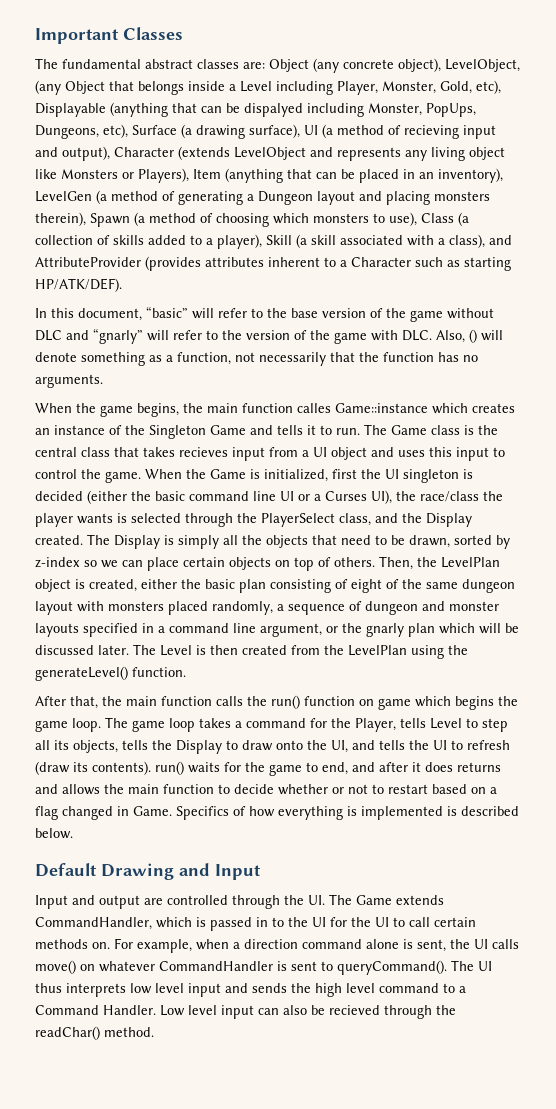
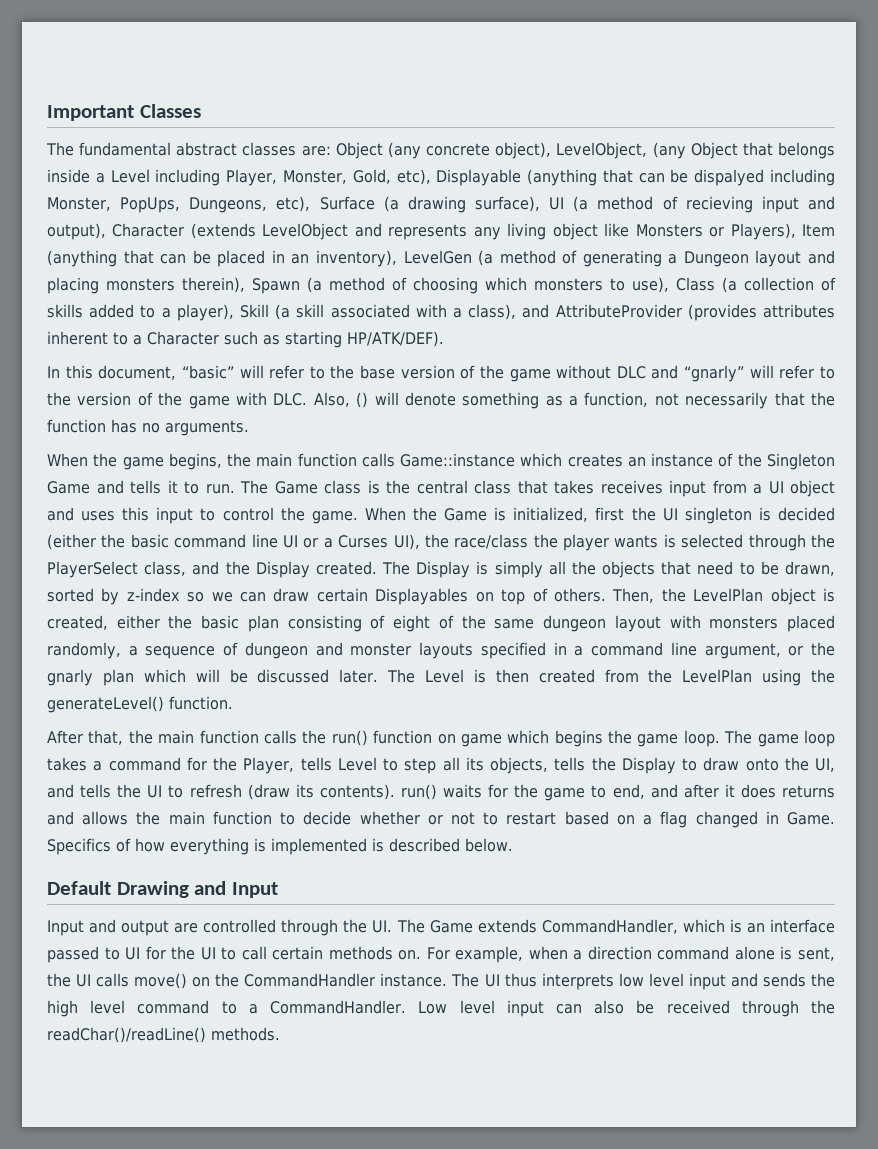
- When the game begins, the main function calles Game::instance which creates an instance of the Singleton Game and tells it to run.
+ When the game begins, the main function calls Game::instance which creates an instance of the Singleton Game and tells it to run.
- The Game class is the central class that takes recieves input from a UI object and uses this input to control the game.
+ The Game class is the central class that takes receives input from a UI object and uses this input to control the game.
- The Display is simply all the objects that need to be drawn, sorted by z-index so we can place certain objects on top of others.
+ The Display is simply all the objects that need to be drawn, sorted by z-index so we can draw certain Displayables on top of others.
- Input and output are controlled through the UI. The Game extends CommandHandler, which is passed in to the UI for the UI to call certain methods on.
+ Input and output are controlled through the UI. The Game extends CommandHandler, which is an interface passed to UI for the UI to call certain methods on.
- For example, when a direction command alone is sent, the UI calls move() on whatever CommandHandler is sent to queryCommand().
+ For example, when a direction command alone is sent, the UI calls move() on the CommandHandler instance.
- The UI thus interprets low level input and sends the high level command to a Command Handler.
+ The UI thus interprets low level input and sends the high level command to a CommandHandler.
- Low level input can also be recieved through the readChar() method.
+ Low level input can also be received through the readChar()/readLine() methods.

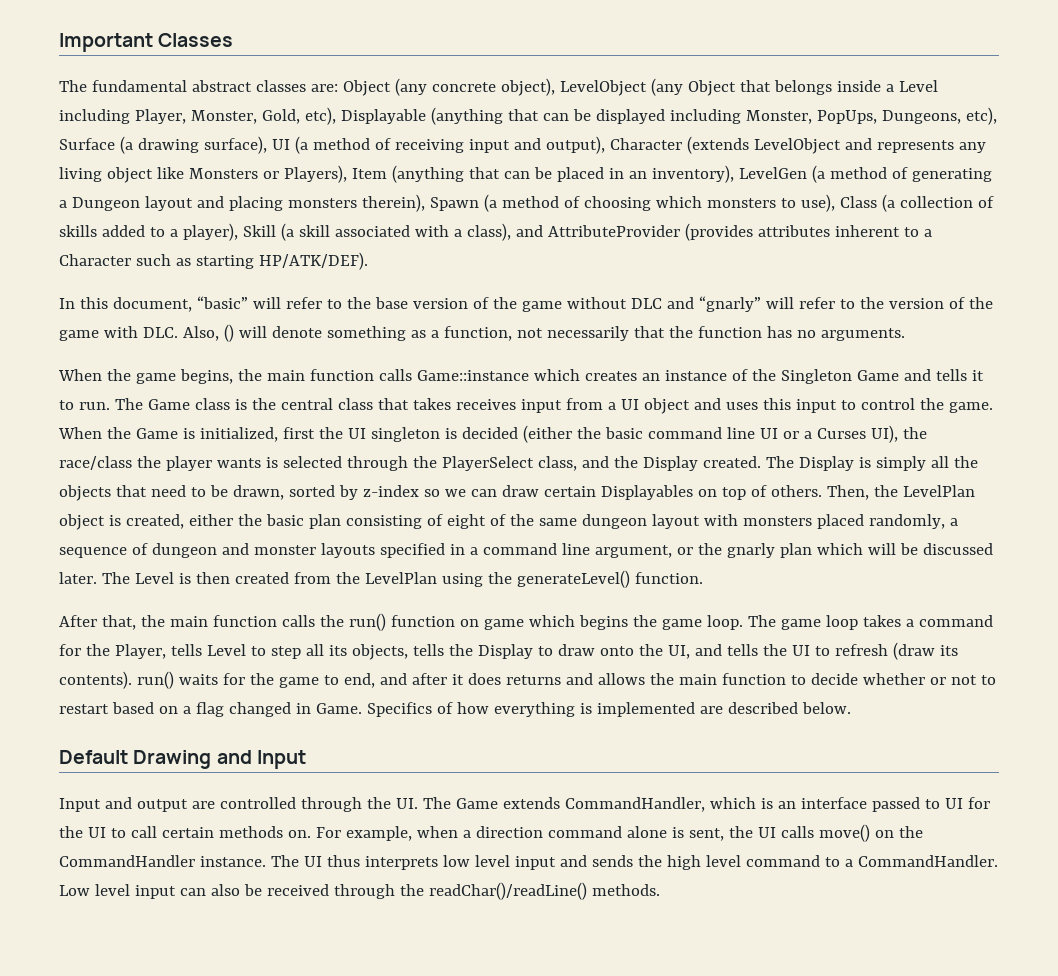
- Object (any concrete object), LevelObject, (any Object that belongs inside a Level including Player, Monster, Gold, etc), Displayable (anything that can be dispalyed including Monster, PopUps, Dungeons, etc), Surface (a drawing surface), UI (a method of recieving input and output), Character (extends LevelObject and represents any living object like Monsters or Players), Item (anything that can be placed in an inventory), LevelGen (a method of generating a Dungeon layout and placing monsters therein), Spawn (a method of choosing which monsters to use), Class (a collection of skills added to a player), Skill (a skill associated with a class), and AttributeProvider (provides attributes inherent to a Character such as starting HP/ATK/DEF).
+ Object (any concrete object), LevelObject (any Object that belongs inside a Level including Player, Monster, Gold, etc), Displayable (anything that can be displayed including Monster, PopUps, Dungeons, etc), Surface (a drawing surface), UI (a method of receiving input and output), Character (extends LevelObject and represents any living object like Monsters or Players), Item (anything that can be placed in an inventory), LevelGen (a method of generating a Dungeon layout and placing monsters therein), Spawn (a method of choosing which monsters to use), Class (a collection of skills added to a player), Skill (a skill associated with a class), and AttributeProvider (provides attributes inherent to a Character such as starting HP/ATK/DEF).
- Specifics of how everything is implemented is described below.
+ Specifics of how everything is implemented are described below.

